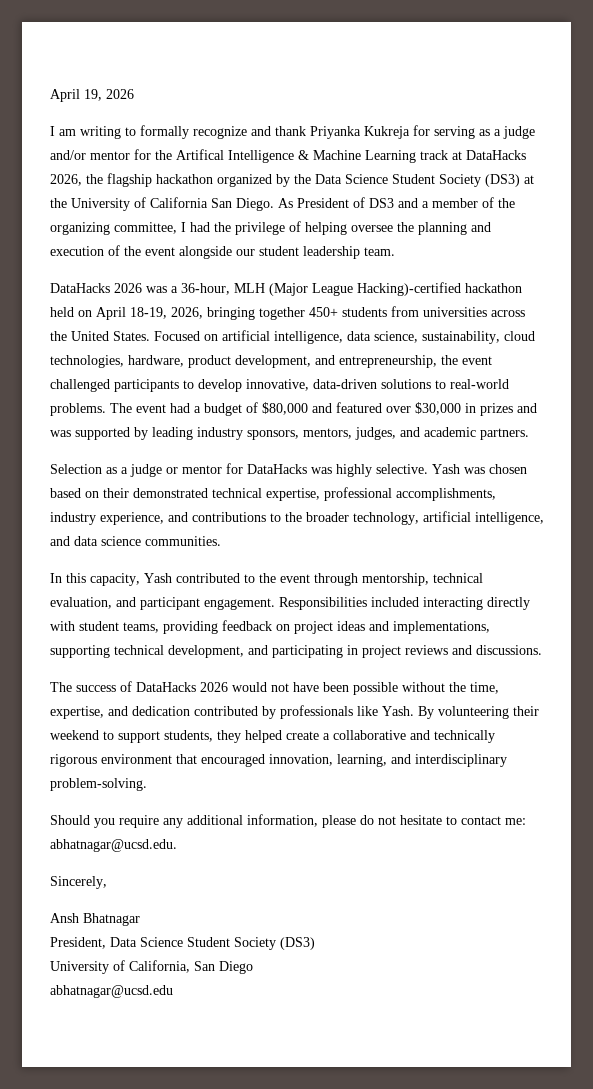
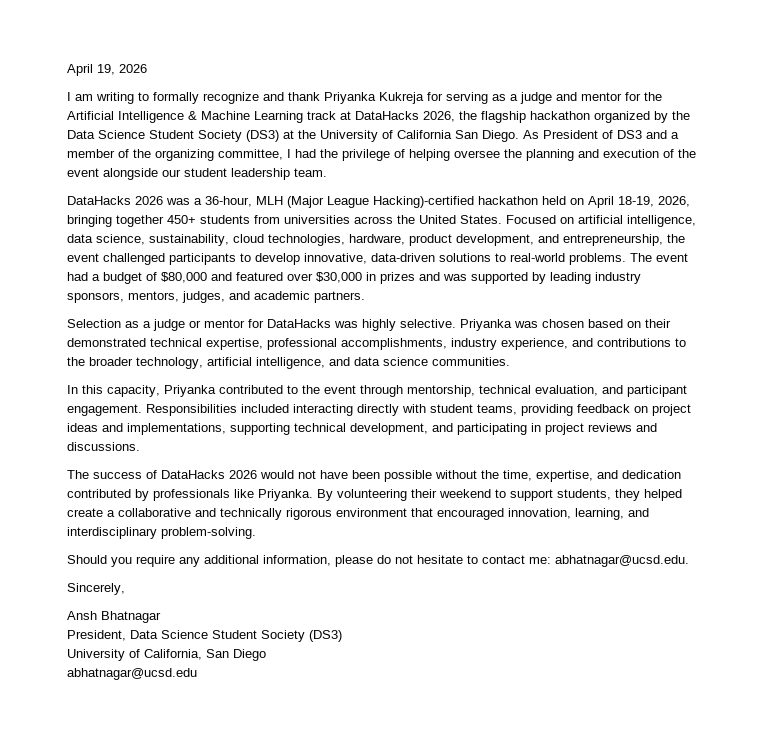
- I am writing to formally recognize and thank Priyanka Kukreja for serving as a judge and/or mentor for the Artifical Intelligence & Machine Learning track at DataHacks 2026, the flagship hackathon organized by the Data Science Student Society (DS3) at the University of California San Diego.
+ I am writing to formally recognize and thank Priyanka Kukreja for serving as a judge and mentor for the Artificial Intelligence & Machine Learning track at DataHacks 2026, the flagship hackathon organized by the Data Science Student Society (DS3) at the University of California San Diego.
- Yash was chosen based on their demonstrated technical expertise, professional accomplishments, industry experience, and contributions to the broader technology, artificial intelligence, and data science communities.
+ Priyanka was chosen based on their demonstrated technical expertise, professional accomplishments, industry experience, and contributions to the broader technology, artificial intelligence, and data science communities.
- In this capacity, Yash contributed to the event through mentorship, technical evaluation, and participant engagement.
+ In this capacity, Priyanka contributed to the event through mentorship, technical evaluation, and participant engagement.
- The success of DataHacks 2026 would not have been possible without the time, expertise, and dedication contributed by professionals like Yash.
+ The success of DataHacks 2026 would not have been possible without the time, expertise, and dedication contributed by professionals like Priyanka.

